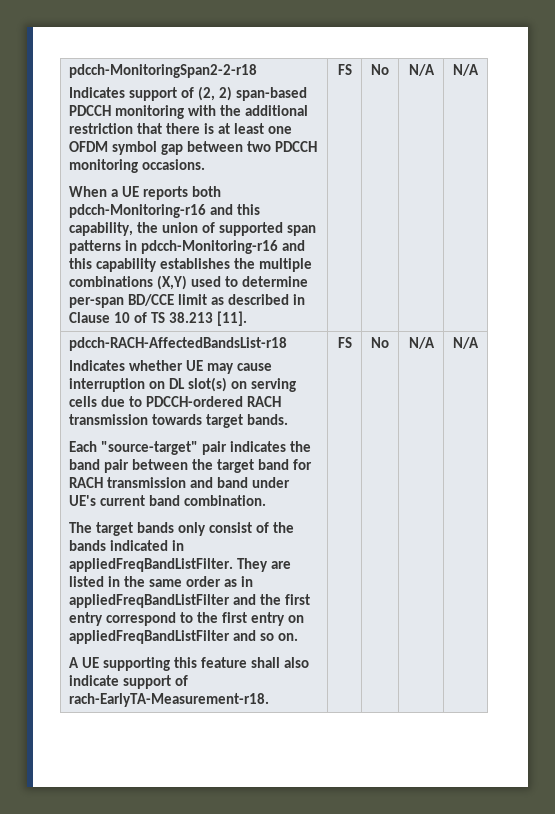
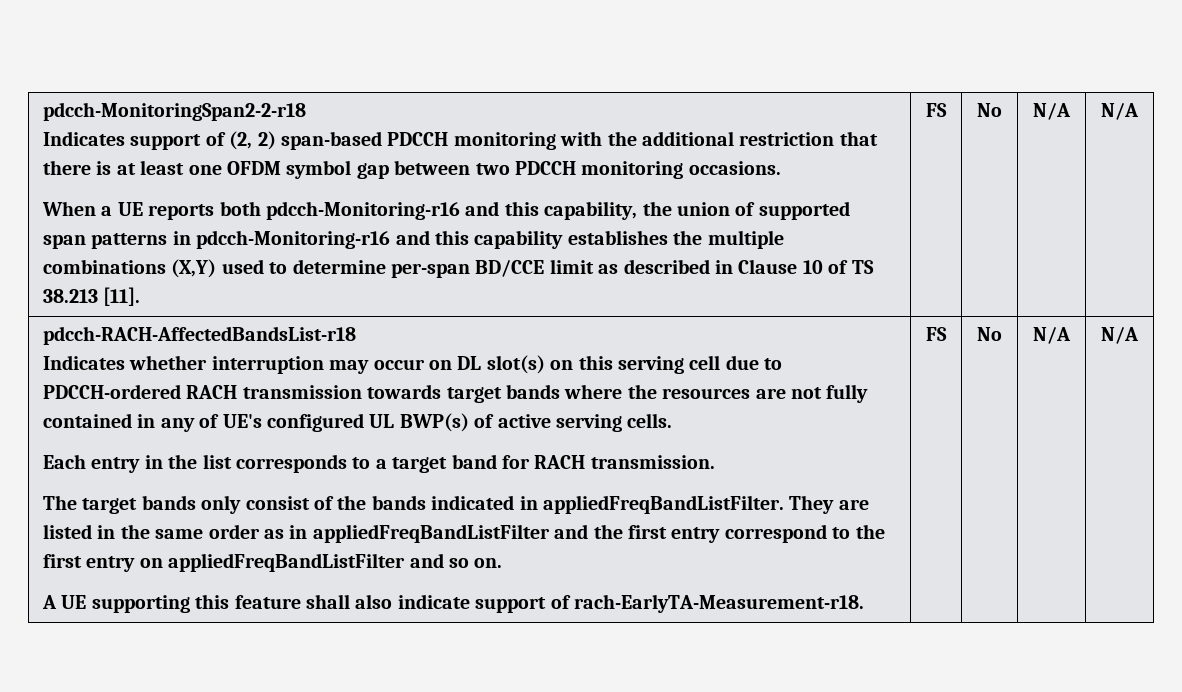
- Indicates whether UE may cause interruption on DL slot(s) on serving cells due to PDCCH-ordered RACH transmission towards target bands.
- Each "source-target" pair indicates the band pair between the target band for RACH transmission and band under UE's current band combination.
+ Indicates whether interruption may occur on DL slot(s) on this serving cell due to PDCCH-ordered RACH transmission towards target bands where the resources are not fully contained in any of UE's configured UL BWP(s) of active serving cells.
+ Each entry in the list corresponds to a target band for RACH transmission.

